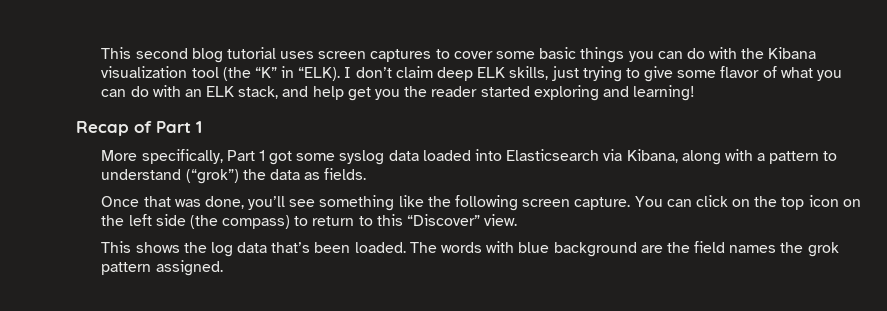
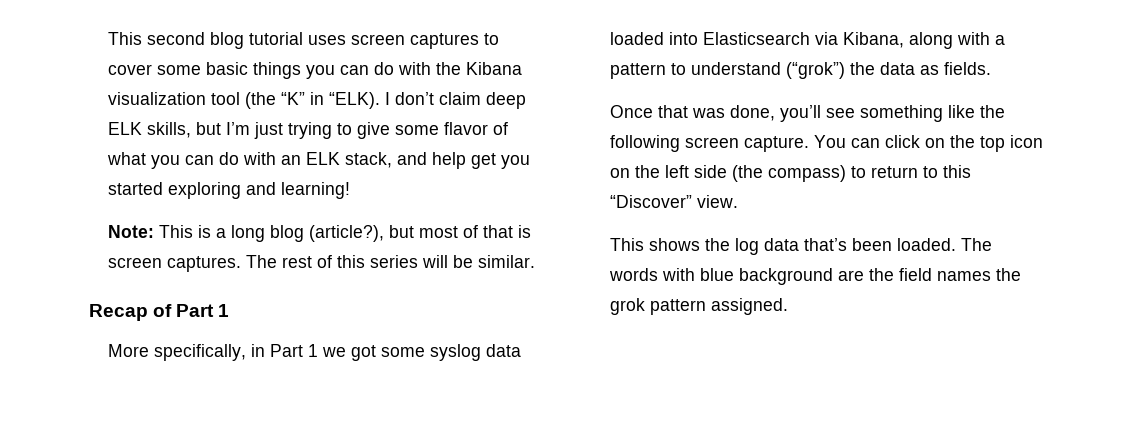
- I don’t claim deep ELK skills, just trying to give some flavor of what you can do with an ELK stack, and help get you the reader started exploring and learning!
+ I don’t claim deep ELK skills, but I’m just trying to give some flavor of what you can do with an ELK stack, and help get you started exploring and learning!
+ Note: This is a long blog (article?), but most of that is screen captures. The rest of this series will be similar.
- More specifically, Part 1 got some syslog data loaded into Elasticsearch via Kibana, along with a pattern to understand (“grok”) the data as fields.
+ More specifically, in Part 1 we got some syslog data loaded into Elasticsearch via Kibana, along with a pattern to understand (“grok”) the data as fields.

